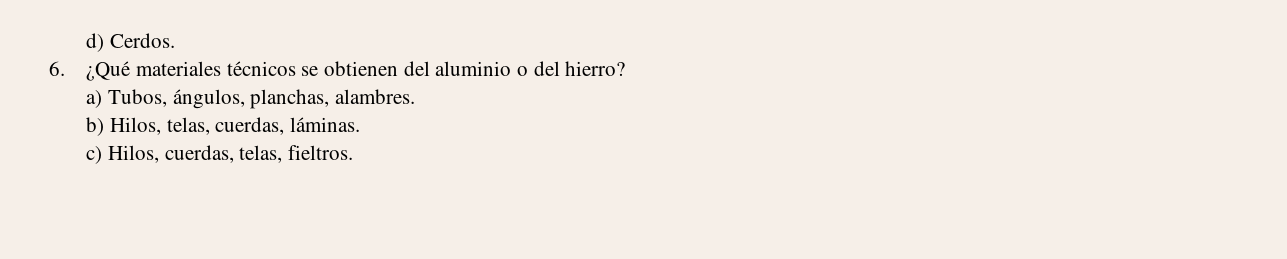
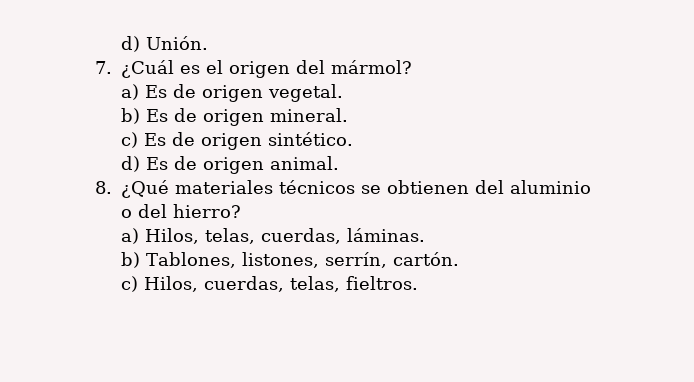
- d) Cerdos.
- 6. ¿Qué materiales técnicos se obtienen del aluminio o del hierro?
+ d) Unión.
+ 7. ¿Cuál es el origen del mármol?
+ a) Es de origen vegetal.
+ b) Es de origen mineral.
+ c) Es de origen sintético.
+ d) Es de origen animal.
+ 8. ¿Qué materiales técnicos se obtienen del aluminio o del hierro?
- a) Tubos, ángulos, planchas, alambres.
- b) Hilos, telas, cuerdas, láminas.
+ a) Hilos, telas, cuerdas, láminas.
+ b) Tablones, listones, serrín, cartón.

